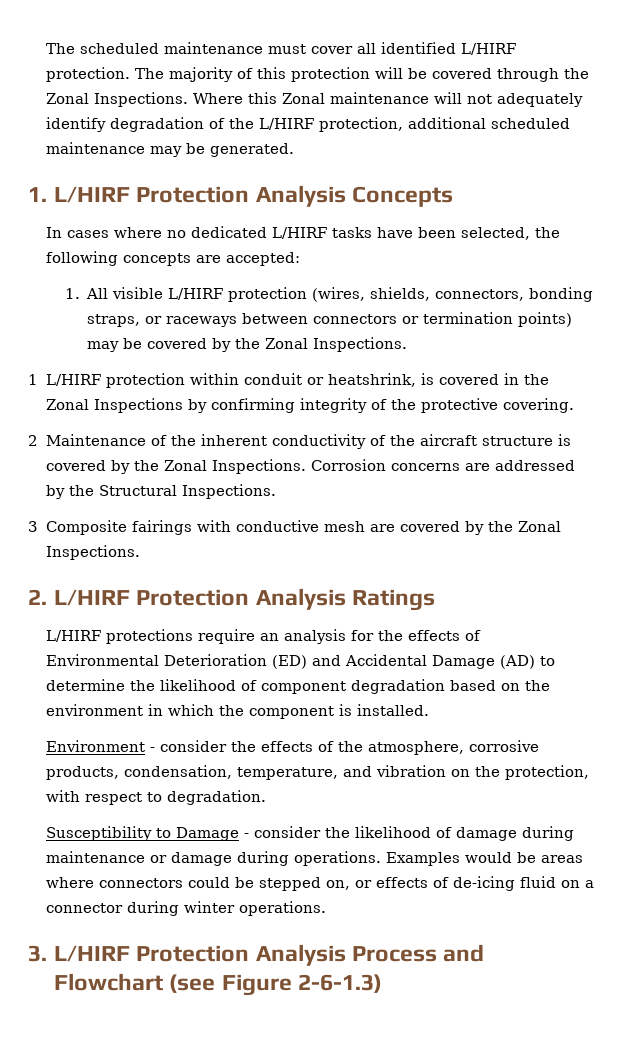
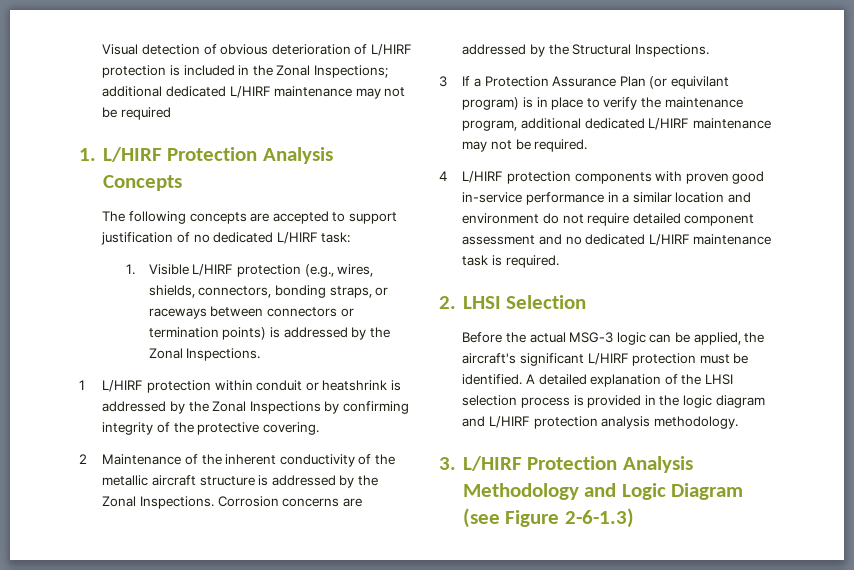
- The scheduled maintenance must cover all identified L/HIRF protection. The majority of this protection will be covered through the Zonal Inspections. Where this Zonal maintenance will not adequately identify degradation of the L/HIRF protection, additional scheduled maintenance may be generated.
+ Visual detection of obvious deterioration of L/HIRF protection is included in the Zonal Inspections; additional dedicated L/HIRF maintenance may not be required
- In cases where no dedicated L/HIRF tasks have been selected, the following concepts are accepted:
- 1. All visible L/HIRF protection (wires, shields, connectors, bonding straps, or raceways between connectors or termination points) may be covered by the Zonal Inspections.
+ The following concepts are accepted to support justification of no dedicated L/HIRF task:
+ 1. Visible L/HIRF protection (e.g., wires, shields, connectors, bonding straps, or raceways between connectors or termination points) is addressed by the Zonal Inspections.
- 1 L/HIRF protection within conduit or heatshrink, is covered in the Zonal Inspections by confirming integrity of the protective covering.
+ 1 L/HIRF protection within conduit or heatshrink is addressed by the Zonal Inspections by confirming integrity of the protective covering.
- 2 Maintenance of the inherent conductivity of the aircraft structure is covered by the Zonal Inspections.
+ 2 Maintenance of the inherent conductivity of the metallic aircraft structure is addressed by the Zonal Inspections.
- 3 Composite fairings with conductive mesh are covered by the Zonal Inspections.
- 2. L/HIRF Protection Analysis Ratings
- L/HIRF protections require an analysis for the effects of Environmental Deterioration (ED) and Accidental Damage (AD) to determine the likelihood of component degradation based on the environment in which the component is installed.
- Environment - consider the effects of the atmosphere, corrosive products, condensation, temperature, and vibration on the protection, with respect to degradation.
- Susceptibility to Damage - consider the likelihood of damage during maintenance or damage during operations. Examples would be areas where connectors could be stepped on, or effects of de-icing fluid on a connector during winter operations.
- 3. L/HIRF Protection Analysis Process and Flowchart (see Figure 2-6-1.3)
+ 3 If a Protection Assurance Plan (or equivilant program) is in place to verify the maintenance program, additional dedicated L/HIRF maintenance may not be required.
+ 4 L/HIRF protection components with proven good in-service performance in a similar location and environment do not require detailed component assessment and no dedicated L/HIRF maintenance task is required.
+ 2. LHSI Selection
+ Before the actual MSG-3 logic can be applied, the aircraft's significant L/HIRF protection must be identified. A detailed explanation of the LHSI selection process is provided in the logic diagram and L/HIRF protection analysis methodology.
+ 3. L/HIRF Protection Analysis Methodology and Logic Diagram (see Figure 2-6-1.3)

